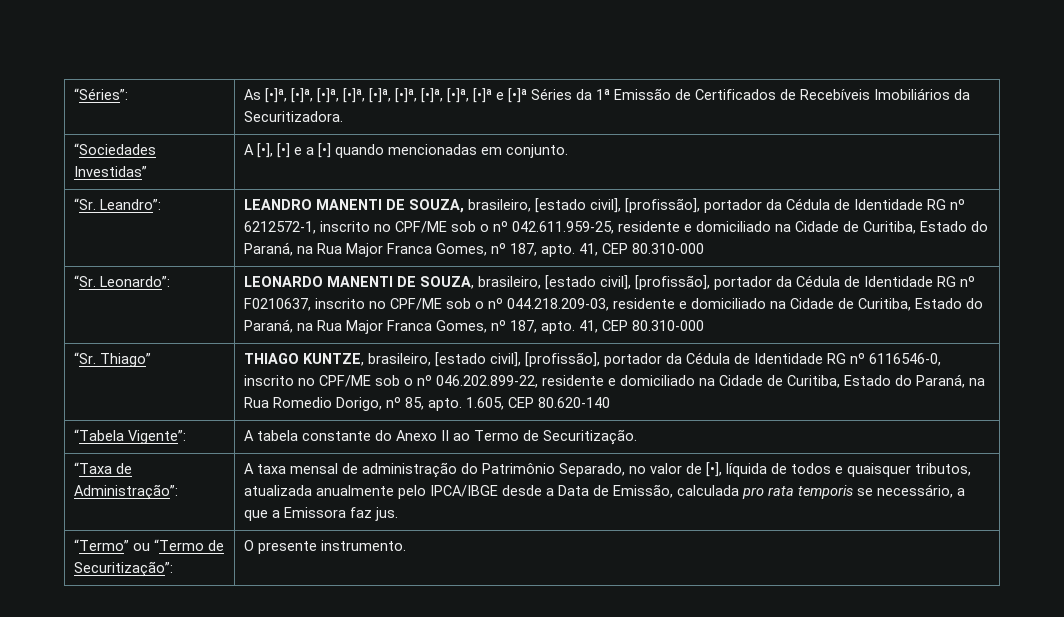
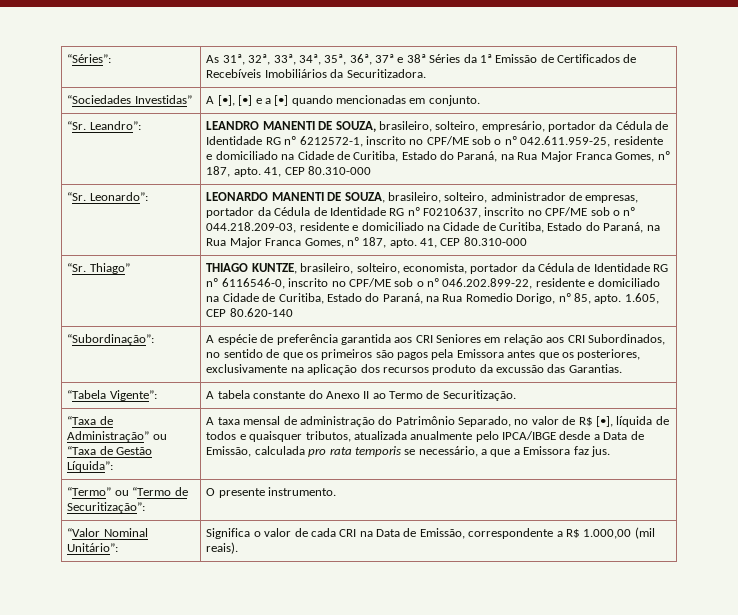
- “Séries”: | As [•]ª, [•]ª, [•]ª, [•]ª, [•]ª, [•]ª, [•]ª, [•]ª, [•]ª e [•]ª Séries da 1ª Emissão de Certificados de Recebíveis Imobiliários da Securitizadora.
+ “Séries”: | As 31ª, 32ª, 33ª, 34ª, 35ª, 36ª, 37ª e 38ª Séries da 1ª Emissão de Certificados de Recebíveis Imobiliários da Securitizadora.
- LEANDRO MANENTI DE SOUZA, brasileiro, [estado civil], [profissão], portador da Cédula de Identidade RG nº 6212572-1, inscrito no CPF/ME sob o nº 042.611.959-25, residente e domiciliado na Cidade de Curitiba, Estado do Paraná, na Rua Major Franca Gomes, nº 187, apto.
+ LEANDRO MANENTI DE SOUZA, brasileiro, solteiro, empresário, portador da Cédula de Identidade RG nº 6212572-1, inscrito no CPF/ME sob o nº 042.611.959-25, residente e domiciliado na Cidade de Curitiba, Estado do Paraná, na Rua Major Franca Gomes, nº 187, apto.
- LEONARDO MANENTI DE SOUZA, brasileiro, [estado civil], [profissão], portador da Cédula de Identidade RG nº F0210637, inscrito no CPF/ME sob o nº 044.218.209-03, residente e domiciliado na Cidade de Curitiba, Estado do Paraná, na Rua Major Franca Gomes, nº 187, apto.
+ LEONARDO MANENTI DE SOUZA, brasileiro, solteiro, administrador de empresas, portador da Cédula de Identidade RG nº F0210637, inscrito no CPF/ME sob o nº 044.218.209-03, residente e domiciliado na Cidade de Curitiba, Estado do Paraná, na Rua Major Franca Gomes, nº 187, apto.
- THIAGO KUNTZE, brasileiro, [estado civil], [profissão], portador da Cédula de Identidade RG nº 6116546-0, inscrito no CPF/ME sob o nº 046.202.899-22, residente e domiciliado na Cidade de Curitiba, Estado do Paraná, na Rua Romedio Dorigo, nº 85, apto.
+ THIAGO KUNTZE, brasileiro, solteiro, economista, portador da Cédula de Identidade RG nº 6116546-0, inscrito no CPF/ME sob o nº 046.202.899-22, residente e domiciliado na Cidade de Curitiba, Estado do Paraná, na Rua Romedio Dorigo, nº 85, apto.
+ “Subordinação”: | A espécie de preferência garantida aos CRI Seniores em relação aos CRI Subordinados, no sentido de que os primeiros são pagos pela Emissora antes que os posteriores, exclusivamente na aplicação dos recursos produto da excussão das Garantias.
- “Taxa de Administração”:
+ “Taxa de Administração” ou “Taxa de Gestão Líquida”:
- A taxa mensal de administração do Patrimônio Separado, no valor de [•], líquida de todos e quaisquer tributos, atualizada anualmente pelo IPCA/IBGE desde a Data de Emissão, calculada pro rata temporis se necessário, a que a Emissora faz jus.
+ A taxa mensal de administração do Patrimônio Separado, no valor de R$ [•], líquida de todos e quaisquer tributos, atualizada anualmente pelo IPCA/IBGE desde a Data de Emissão, calculada pro rata temporis se necessário, a que a Emissora faz jus.
+ “Valor Nominal Unitário”: | Significa o valor de cada CRI na Data de Emissão, correspondente a R$ 1.000,00 (mil reais).

